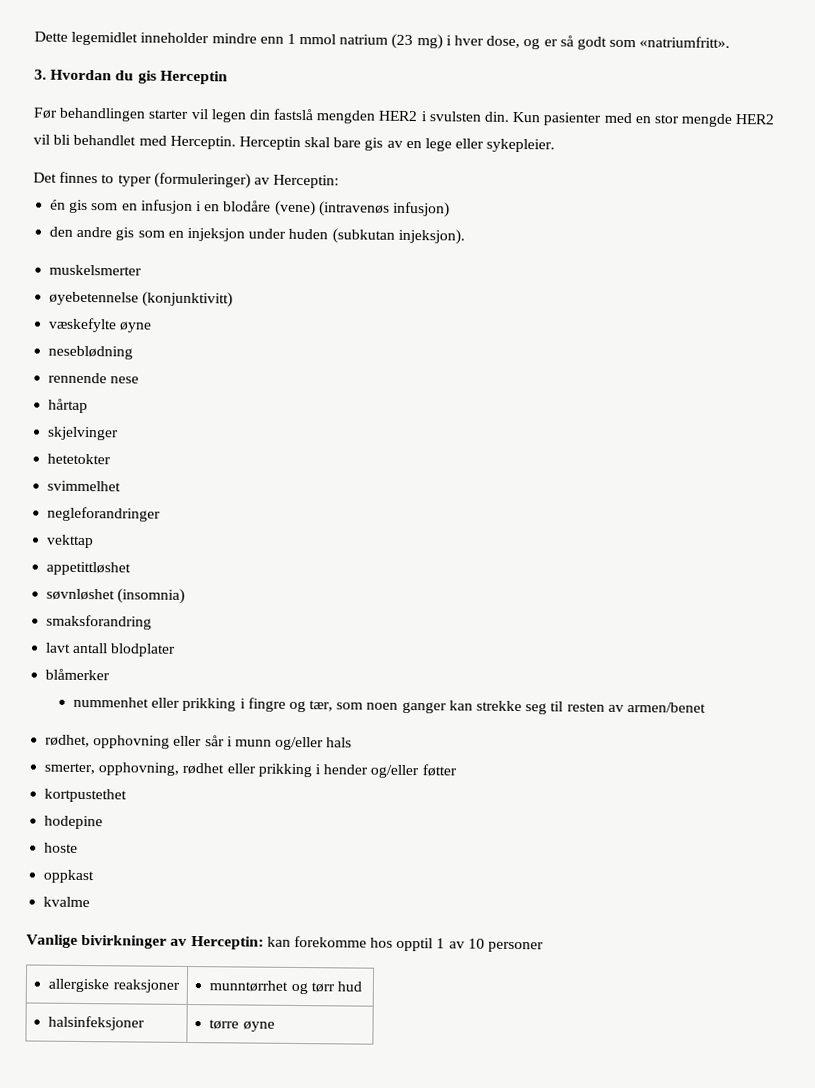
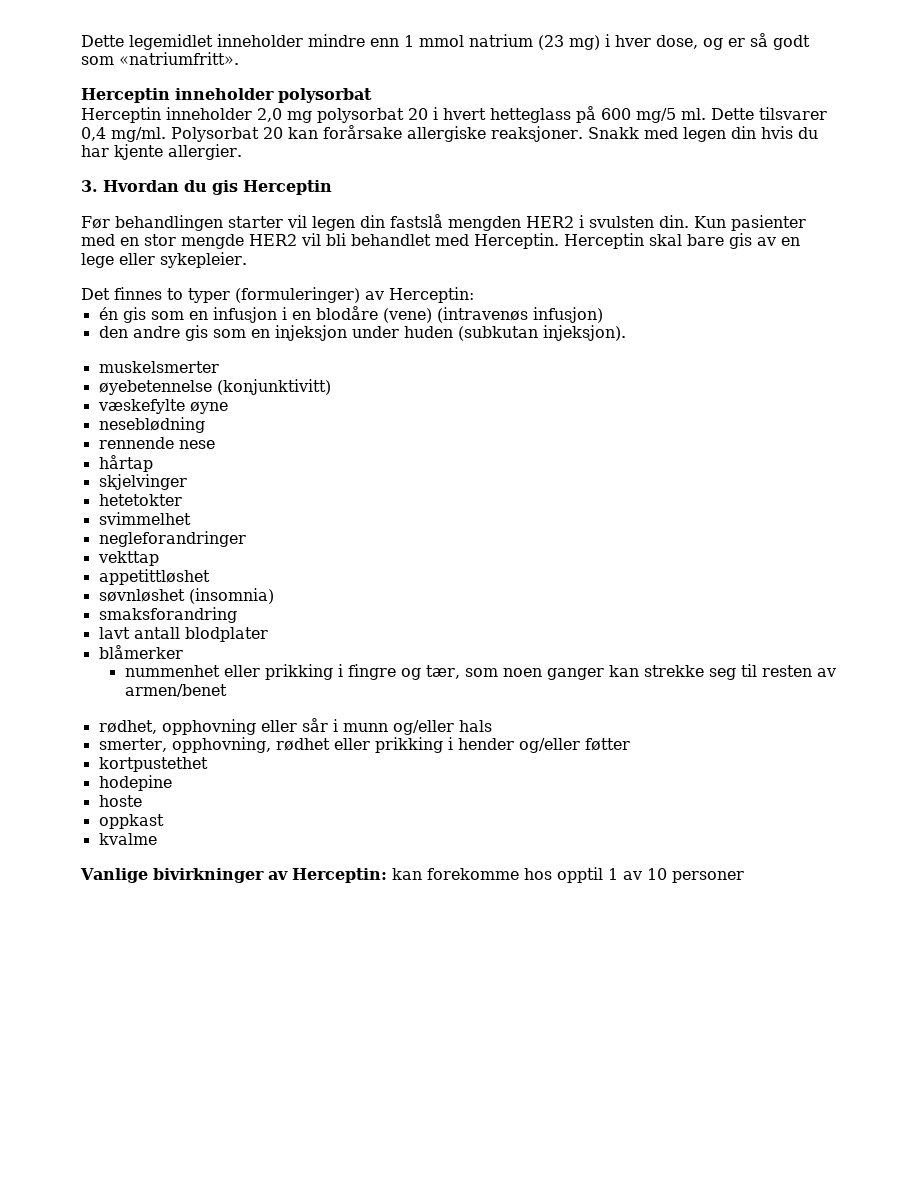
+ Herceptin inneholder polysorbat
+ Herceptin inneholder 2,0 mg polysorbat 20 i hvert hetteglass på 600 mg/5 ml. Dette tilsvarer 0,4 mg/ml. Polysorbat 20 kan forårsake allergiske reaksjoner. Snakk med legen din hvis du har kjente allergier.
- allergiske reaksjoner | munntørrhet og tørr hud
- halsinfeksjoner | tørre øyne

